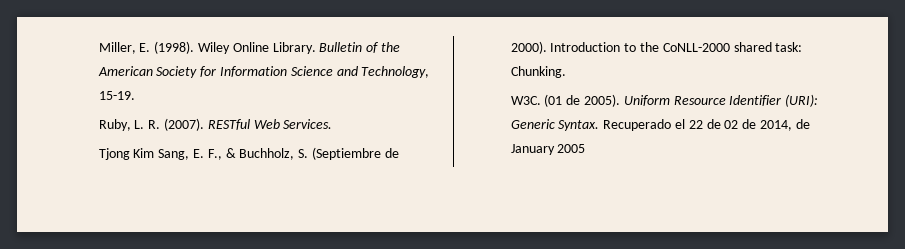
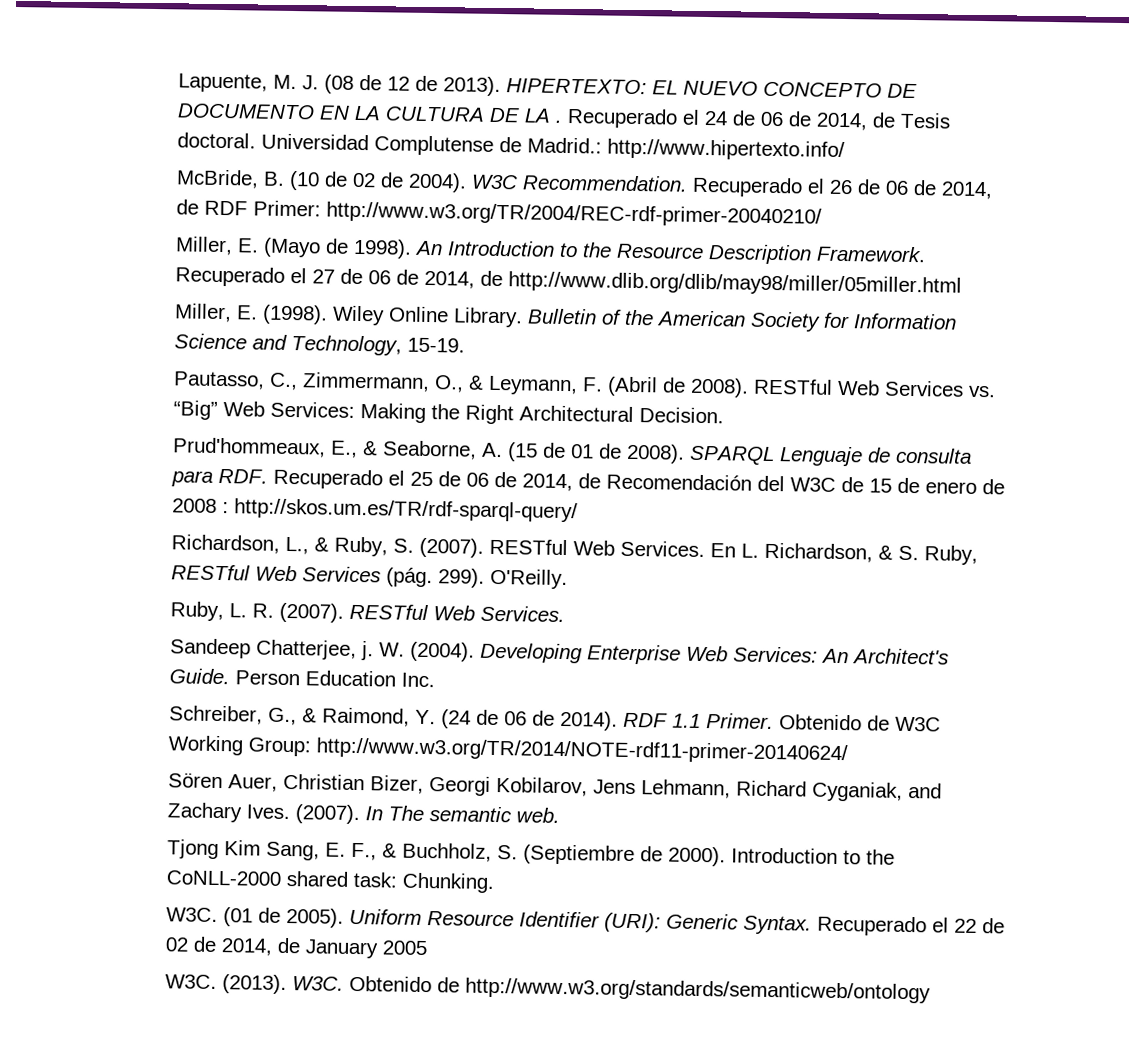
+ Lapuente, M. J. (08 de 12 de 2013). HIPERTEXTO: EL NUEVO CONCEPTO DE DOCUMENTO EN LA CULTURA DE LA . Recuperado el 24 de 06 de 2014, de Tesis doctoral. Universidad Complutense de Madrid.: http://www.hipertexto.info/
+ McBride, B. (10 de 02 de 2004). W3C Recommendation. Recuperado el 26 de 06 de 2014, de RDF Primer: http://www.w3.org/TR/2004/REC-rdf-primer-20040210/
+ Miller, E. (Mayo de 1998). An Introduction to the Resource Description Framework. Recuperado el 27 de 06 de 2014, de http://www.dlib.org/dlib/may98/miller/05miller.html
+ Pautasso, C., Zimmermann, O., & Leymann, F. (Abril de 2008). RESTful Web Services vs. “Big” Web Services: Making the Right Architectural Decision.
+ Prud'hommeaux, E., & Seaborne, A. (15 de 01 de 2008). SPARQL Lenguaje de consulta para RDF. Recuperado el 25 de 06 de 2014, de Recomendación del W3C de 15 de enero de 2008 : http://skos.um.es/TR/rdf-sparql-query/
+ Richardson, L., & Ruby, S. (2007). RESTful Web Services. En L. Richardson, & S. Ruby, RESTful Web Services (pág. 299). O'Reilly.
+ Sandeep Chatterjee, j. W. (2004). Developing Enterprise Web Services: An Architect's Guide. Person Education Inc.
+ Schreiber, G., & Raimond, Y. (24 de 06 de 2014). RDF 1.1 Primer. Obtenido de W3C Working Group: http://www.w3.org/TR/2014/NOTE-rdf11-primer-20140624/
+ Sören Auer, Christian Bizer, Georgi Kobilarov, Jens Lehmann, Richard Cyganiak, and Zachary Ives. (2007). In The semantic web.
+ W3C. (2013). W3C. Obtenido de http://www.w3.org/standards/semanticweb/ontology

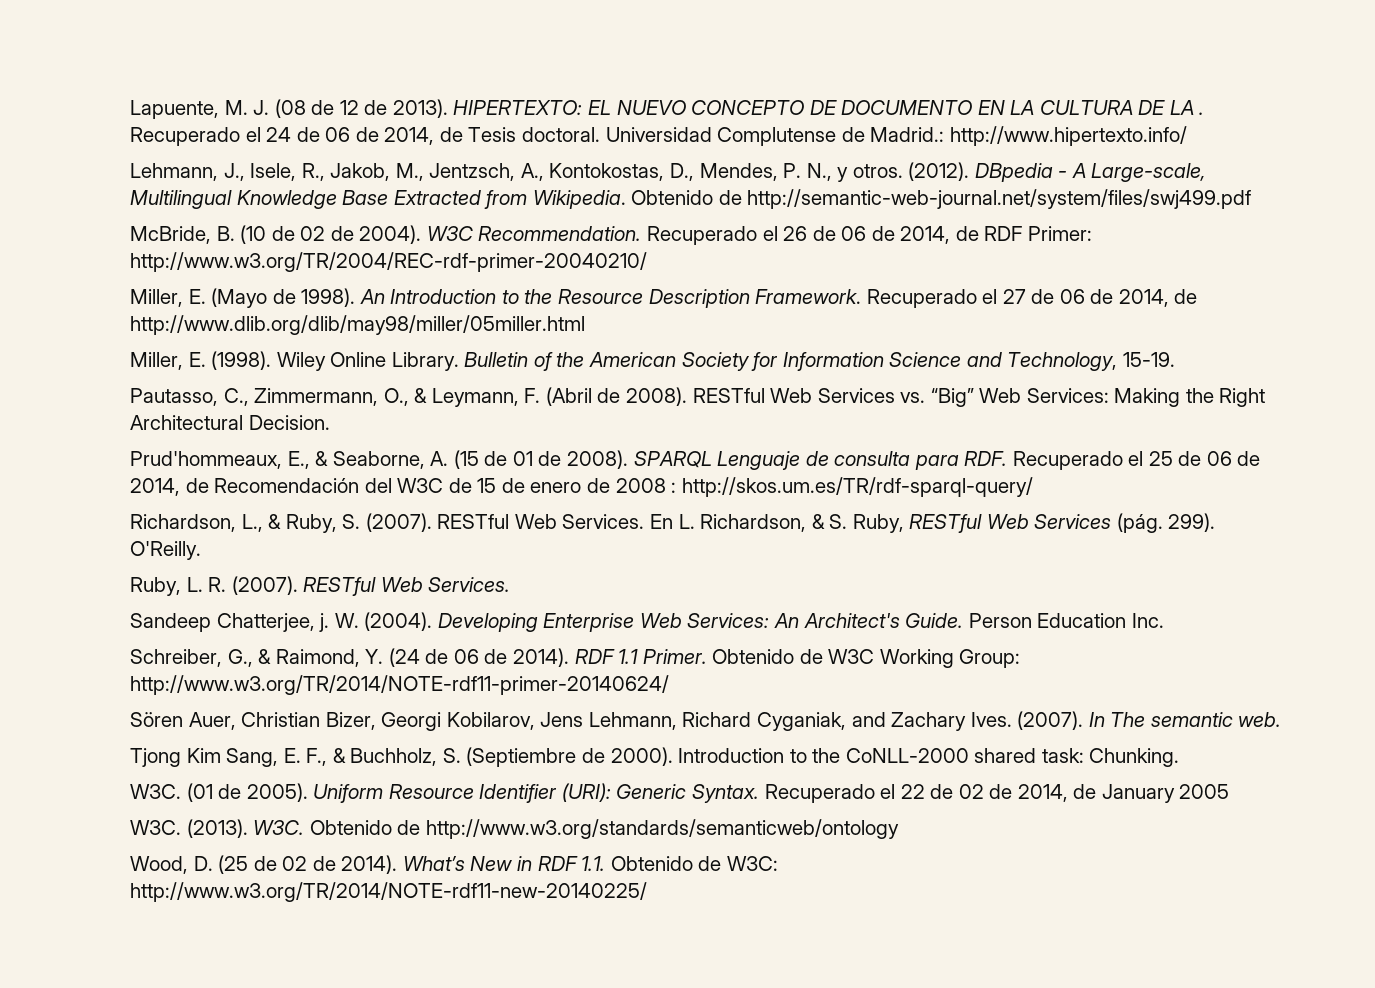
+ Lehmann, J., Isele, R., Jakob, M., Jentzsch, A., Kontokostas, D., Mendes, P. N., y otros. (2012). DBpedia - A Large-scale, Multilingual Knowledge Base Extracted from Wikipedia. Obtenido de http://semantic-web-journal.net/system/files/swj499.pdf
+ Wood, D. (25 de 02 de 2014). What’s New in RDF 1.1. Obtenido de W3C: http://www.w3.org/TR/2014/NOTE-rdf11-new-20140225/

